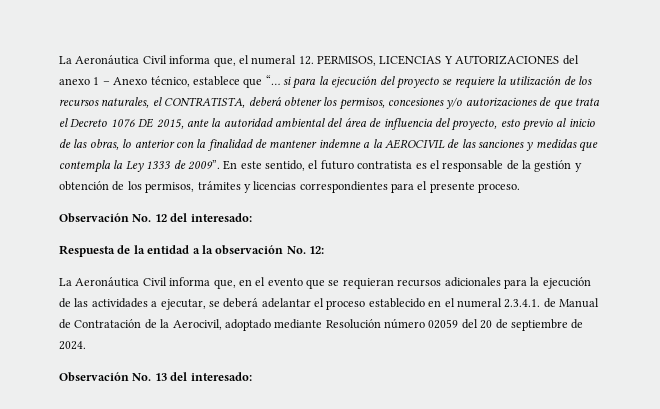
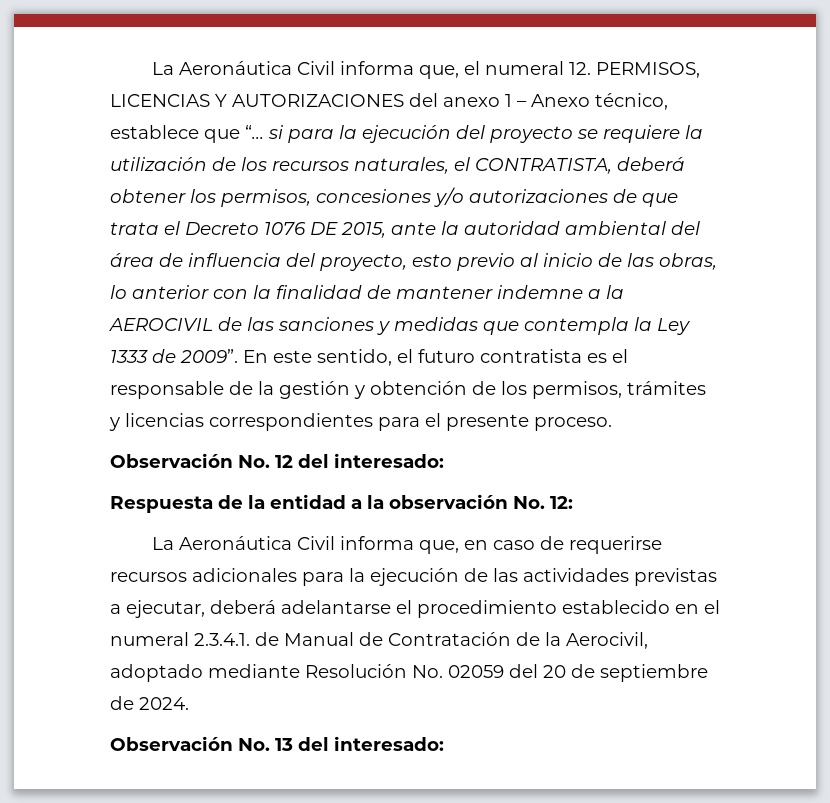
- La Aeronáutica Civil informa que, en el evento que se requieran recursos adicionales para la ejecución de las actividades a ejecutar, se deberá adelantar el proceso establecido en el numeral 2.3.4.1. de Manual de Contratación de la Aerocivil, adoptado mediante Resolución número 02059 del 20 de septiembre de 2024.
+ La Aeronáutica Civil informa que, en caso de requerirse recursos adicionales para la ejecución de las actividades previstas a ejecutar, deberá adelantarse el procedimiento establecido en el numeral 2.3.4.1. de Manual de Contratación de la Aerocivil, adoptado mediante Resolución No. 02059 del 20 de septiembre de 2024.

